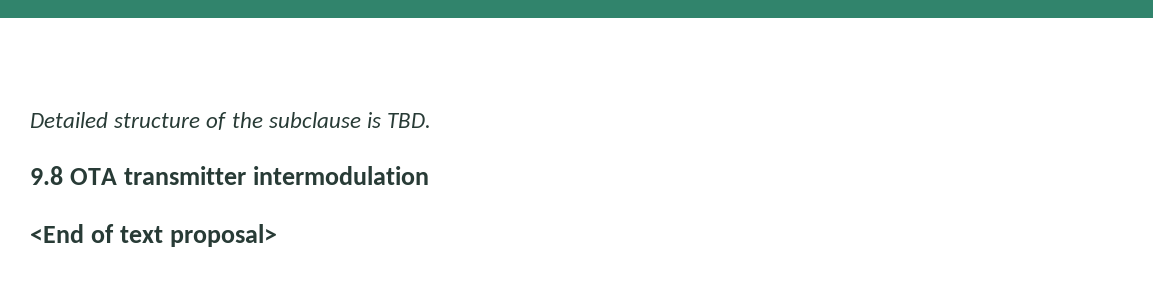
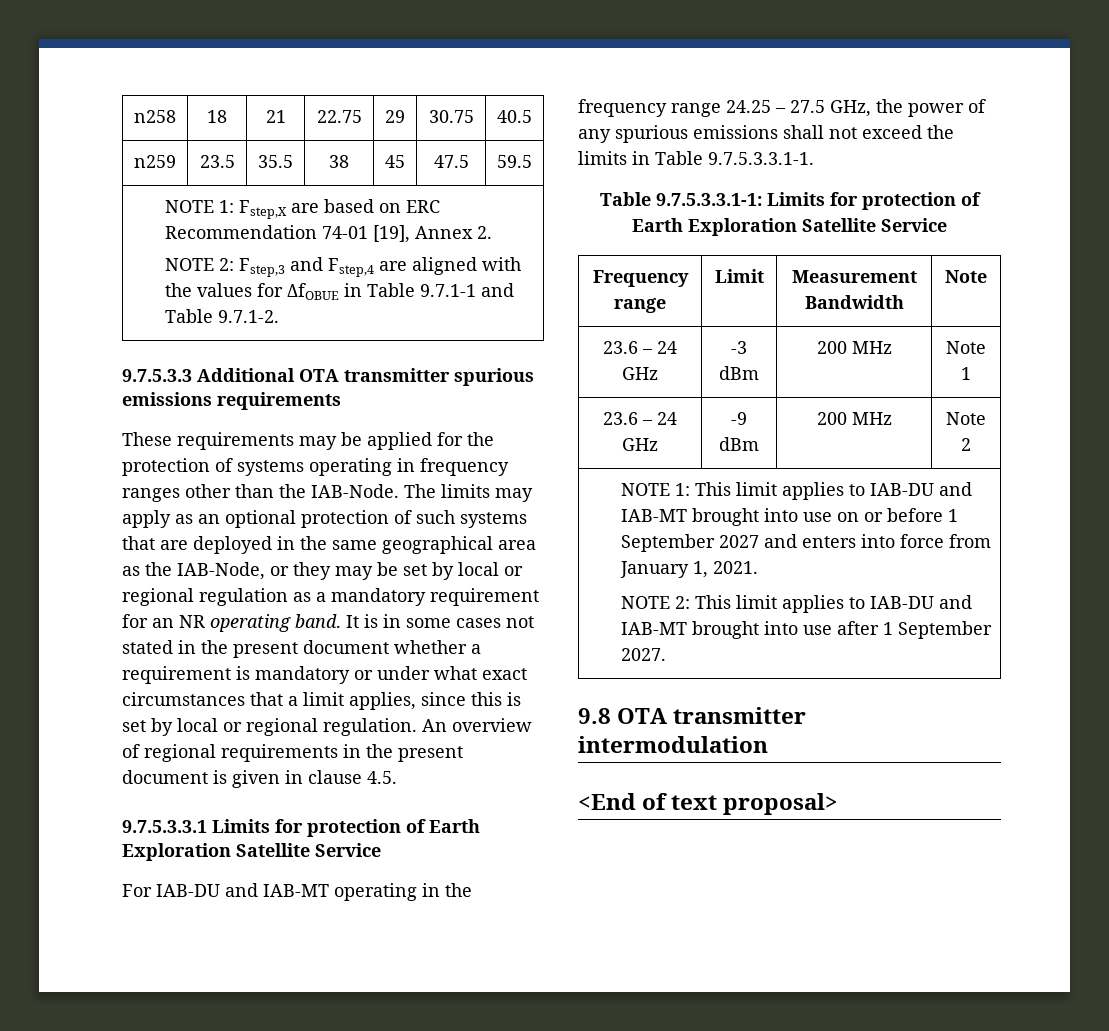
- Detailed structure of the subclause is TBD.
+ n258 | 18 | 21 | 22.75 | 29 | 30.75 | 40.5
+ n259 | 23.5 | 35.5 | 38 | 45 | 47.5 | 59.5
+ NOTE 1: Fstep,X are based on ERC Recommendation 74-01 [19], Annex 2.
+ NOTE 2: Fstep,3 and Fstep,4 are aligned with the values for ΔfOBUE in Table 9.7.1-1 and Table 9.7.1-2.
+ 9.7.5.3.3 Additional OTA transmitter spurious emissions requirements
+ These requirements may be applied for the protection of systems operating in frequency ranges other than the IAB-Node. The limits may apply as an optional protection of such systems that are deployed in the same geographical area as the IAB-Node, or they may be set by local or regional regulation as a mandatory requirement for an NR operating band. It is in some cases not stated in the present document whether a requirement is mandatory or under what exact circumstances that a limit applies, since this is set by local or regional regulation. An overview of regional requirements in the present document is given in clause 4.5.
+ 9.7.5.3.3.1 Limits for protection of Earth Exploration Satellite Service
+ For IAB-DU and IAB-MT operating in the frequency range 24.25 – 27.5 GHz, the power of any spurious emissions shall not exceed the limits in Table 9.7.5.3.3.1-1.
+ Table 9.7.5.3.3.1-1: Limits for protection of Earth Exploration Satellite Service
+ Frequency range | Limit | Measurement Bandwidth | Note
+ 23.6 – 24 GHz | -3 dBm | 200 MHz | Note 1
+ 23.6 – 24 GHz | -9 dBm | 200 MHz | Note 2
+ NOTE 1: This limit applies to IAB-DU and IAB-MT brought into use on or before 1 September 2027 and enters into force from January 1, 2021.
+ NOTE 2: This limit applies to IAB-DU and IAB-MT brought into use after 1 September 2027.

